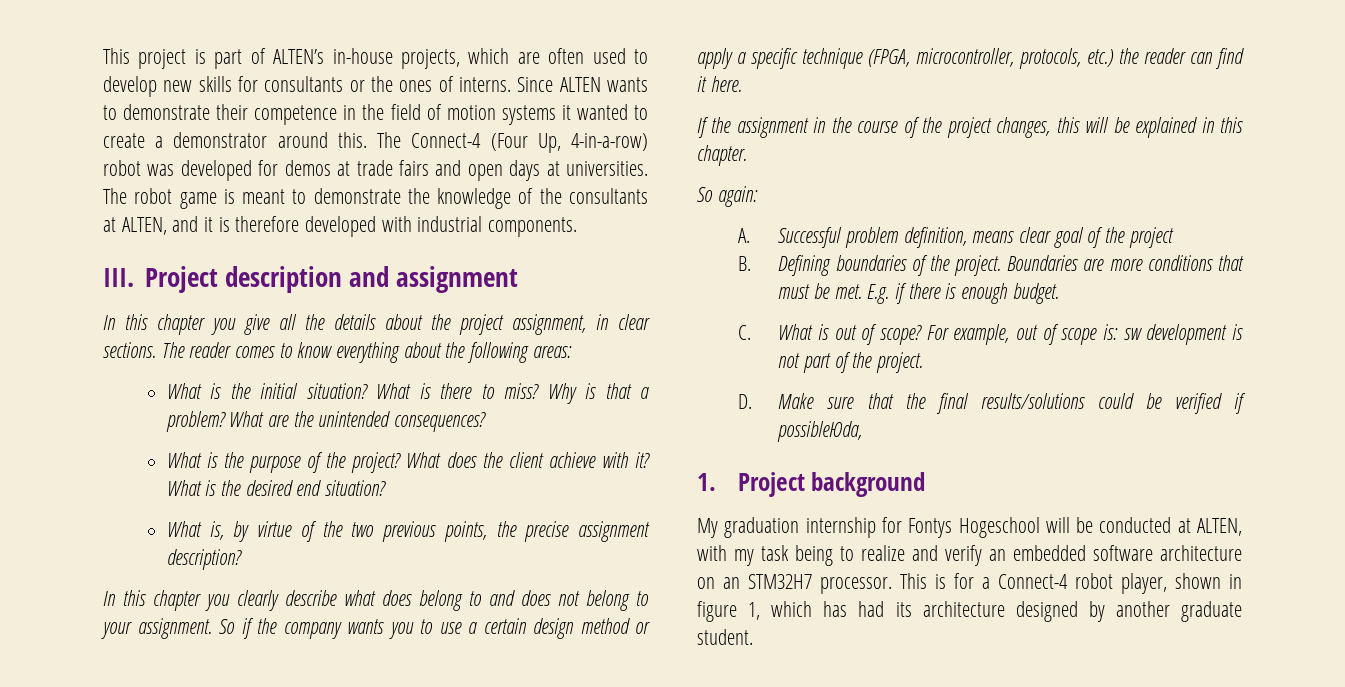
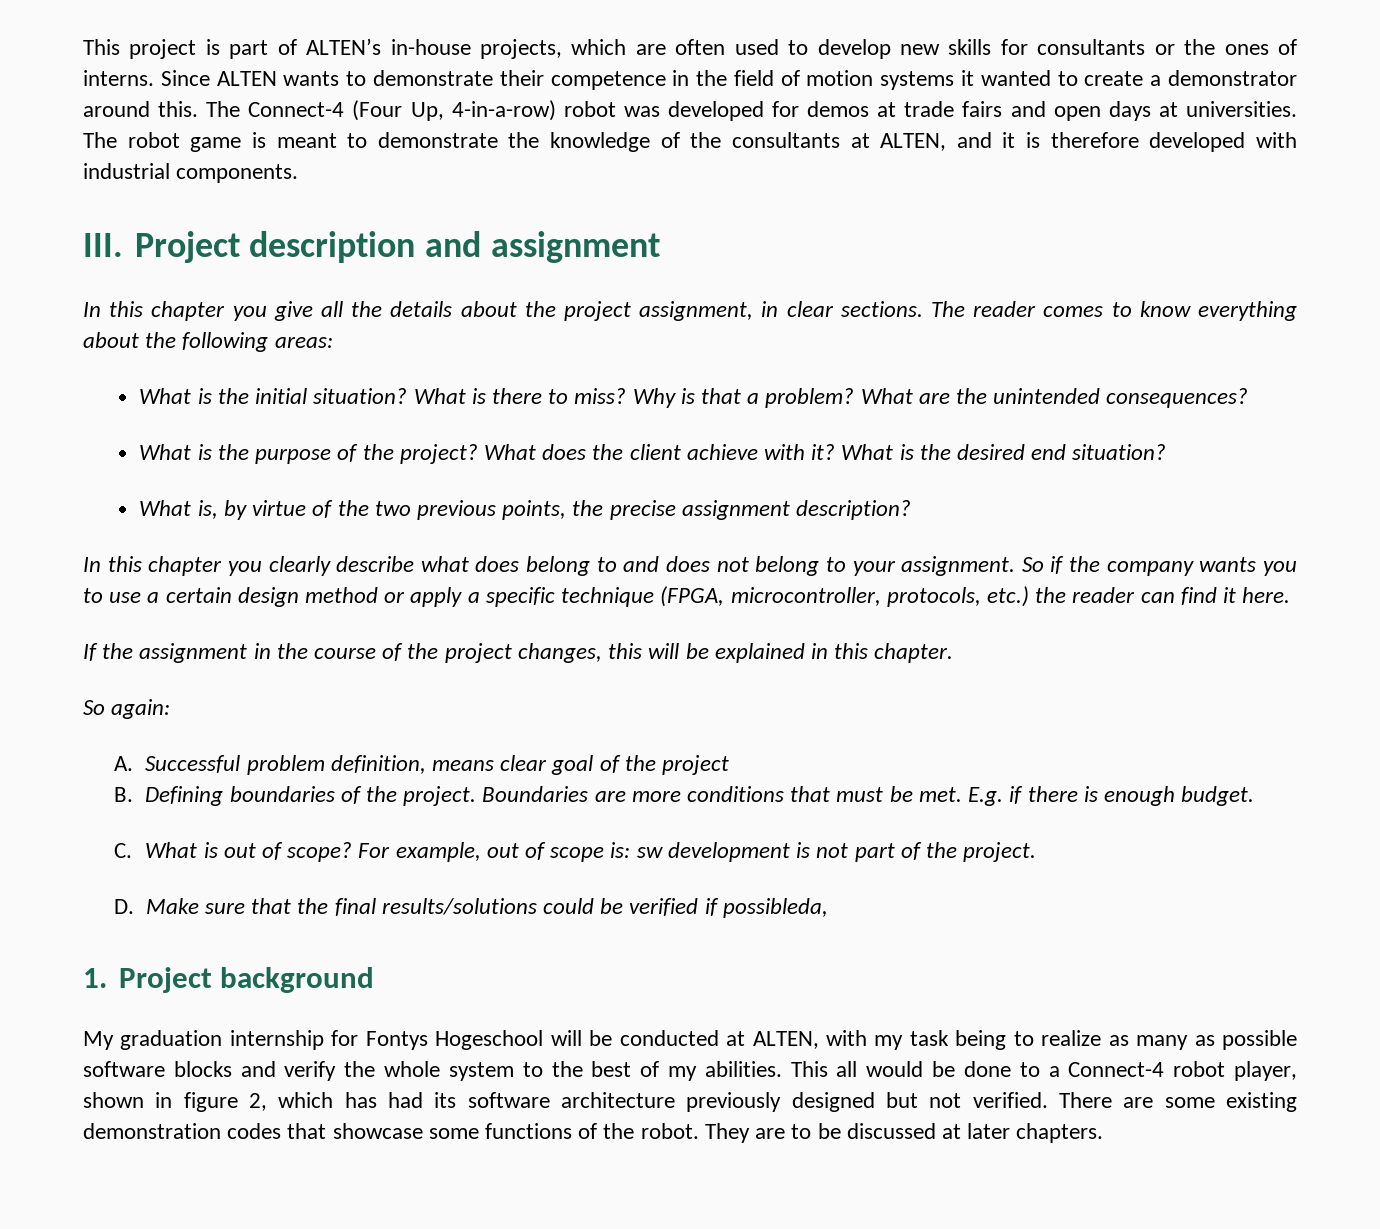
- D. Make sure that the final results/solutions could be verified if possibleЮda,
+ D. Make sure that the final results/solutions could be verified if possibleda,
- My graduation internship for Fontys Hogeschool will be conducted at ALTEN, with my task being to realize and verify an embedded software architecture on an STM32H7 processor. This is for a Connect-4 robot player, shown in figure 1, which has had its architecture designed by another graduate student.
+ My graduation internship for Fontys Hogeschool will be conducted at ALTEN, with my task being to realize as many as possible software blocks and verify the whole system to the best of my abilities. This all would be done to a Connect-4 robot player, shown in figure 2, which has had its software architecture previously designed but not verified. There are some existing demonstration codes that showcase some functions of the robot. They are to be discussed at later chapters.

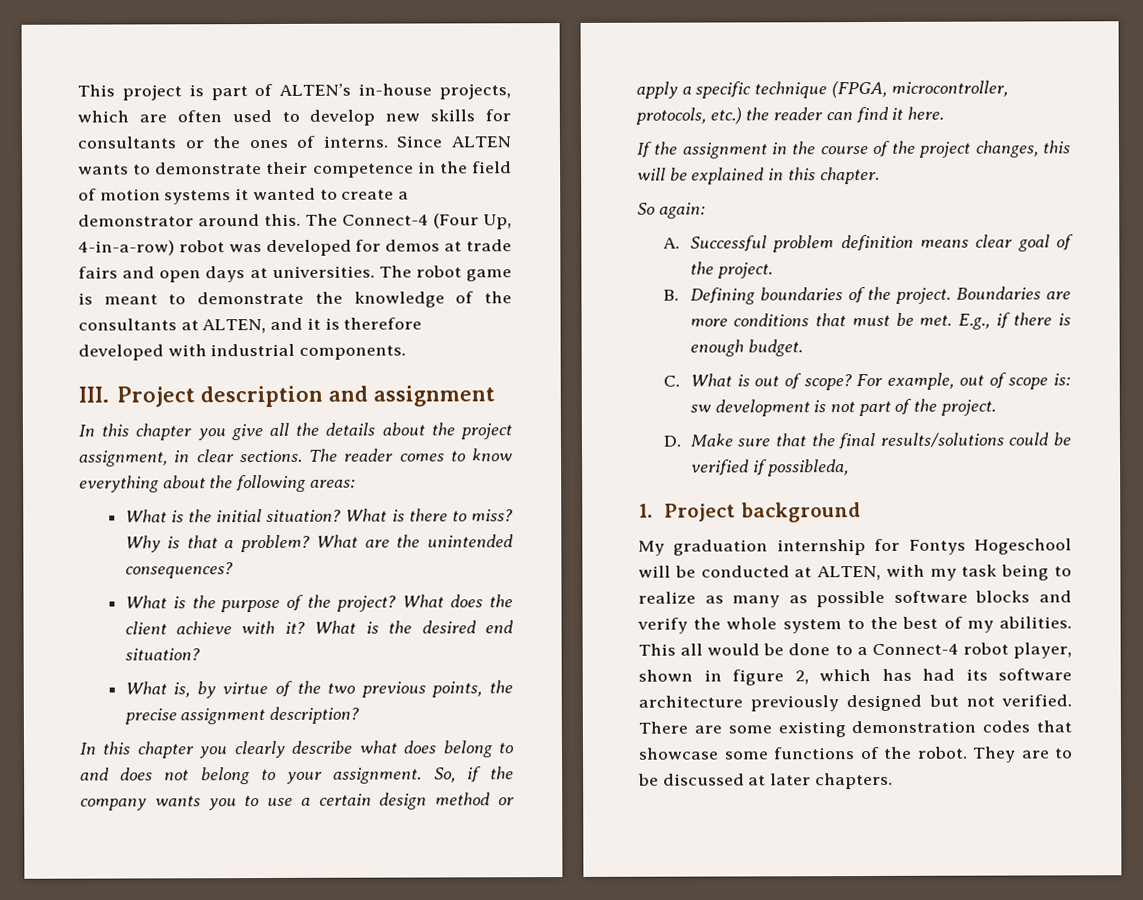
- So if the company wants you to use a certain design method or apply a specific technique (FPGA, microcontroller, protocols, etc.) the reader can find it here.
+ So, if the company wants you to use a certain design method or apply a specific technique (FPGA, microcontroller, protocols, etc.) the reader can find it here.
- A. Successful problem definition, means clear goal of the project
+ A. Successful problem definition means clear goal of the project.
- E.g. if there is enough budget.
+ E.g., if there is enough budget.

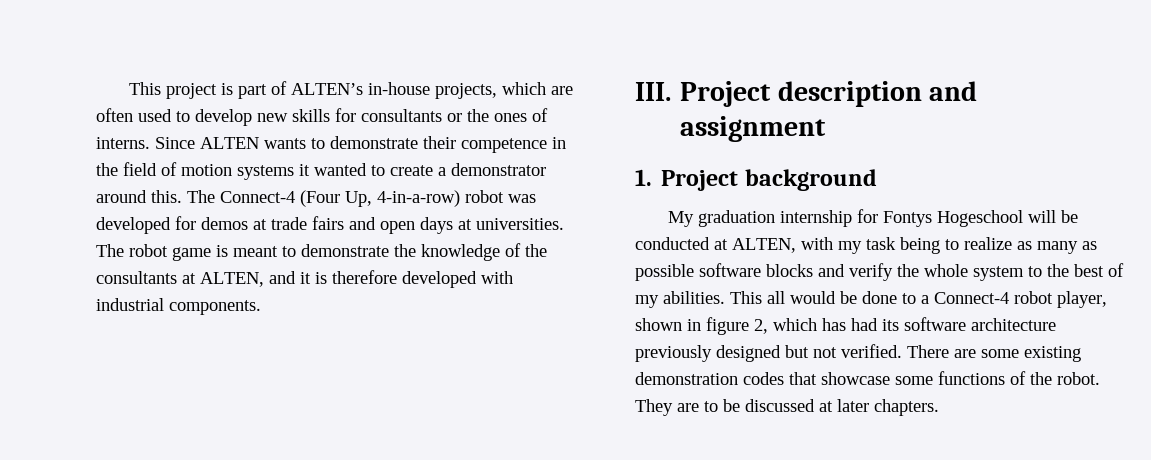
- In this chapter you give all the details about the project assignment, in clear sections. The reader comes to know everything about the following areas:
- What is the initial situation? What is there to miss? Why is that a problem? What are the unintended consequences?
- What is the purpose of the project? What does the client achieve with it? What is the desired end situation?
- What is, by virtue of the two previous points, the precise assignment description?
- In this chapter you clearly describe what does belong to and does not belong to your assignment. So, if the company wants you to use a certain design method or apply a specific technique (FPGA, microcontroller, protocols, etc.) the reader can find it here.
- If the assignment in the course of the project changes, this will be explained in this chapter.
- So again:
- A. Successful problem definition means clear goal of the project.
- B. Defining boundaries of the project. Boundaries are more conditions that must be met. E.g., if there is enough budget.
- C. What is out of scope? For example, out of scope is: sw development is not part of the project.
- D. Make sure that the final results/solutions could be verified if possibleda,

